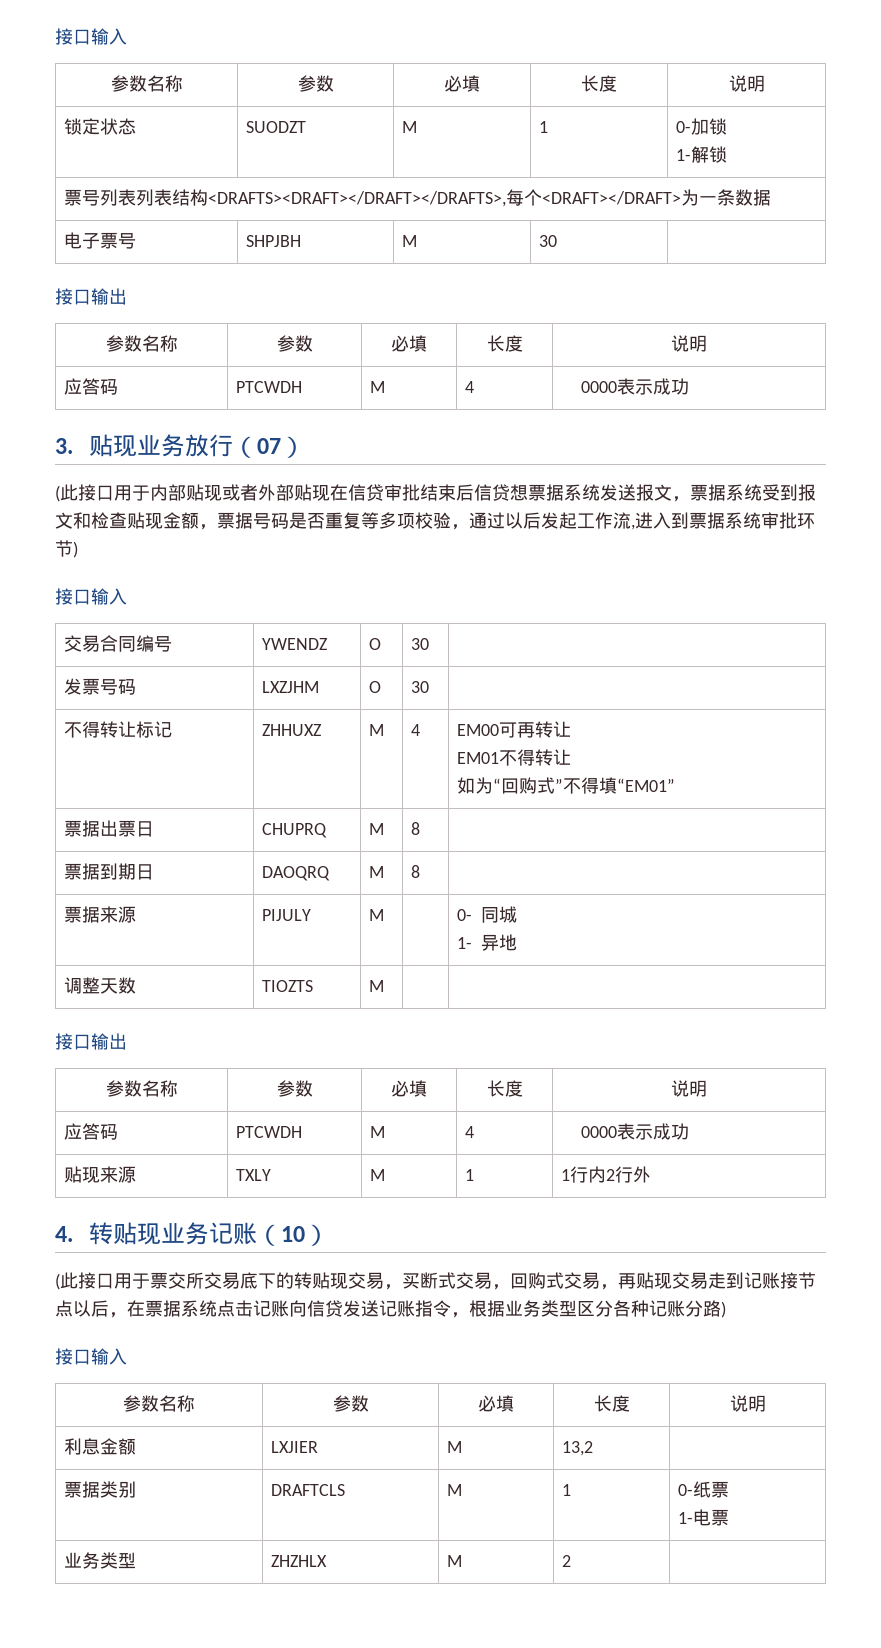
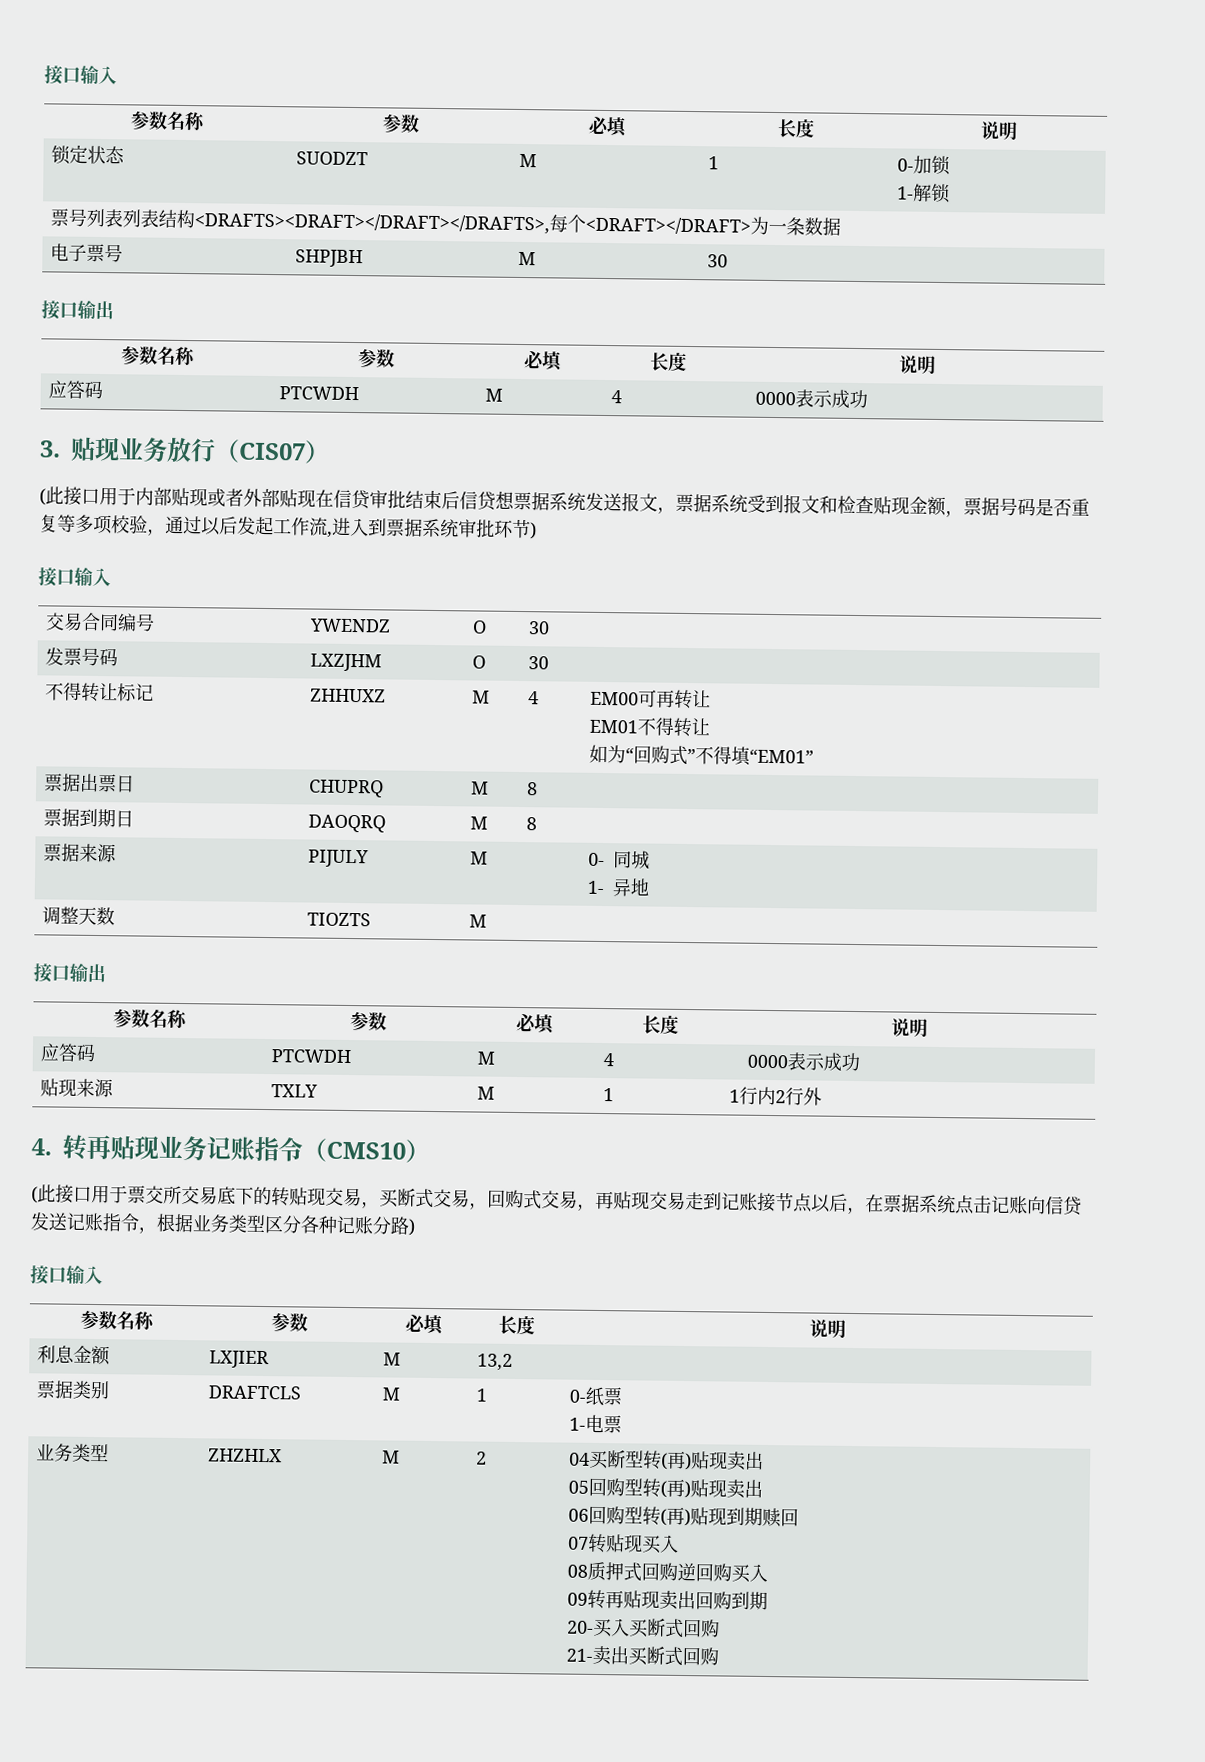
- 3.贴现业务放行（07）
+ 3.贴现业务放行（CIS07）
- 4.转贴现业务记账（10）
+ 4.转再贴现业务记账指令（CMS10）
+ 04买断型转(再)贴现卖出
+ 05回购型转(再)贴现卖出
+ 06回购型转(再)贴现到期赎回
+ 07转贴现买入
+ 08质押式回购逆回购买入
+ 09转再贴现卖出回购到期
+ 20-买入买断式回购
+ 21-卖出买断式回购

